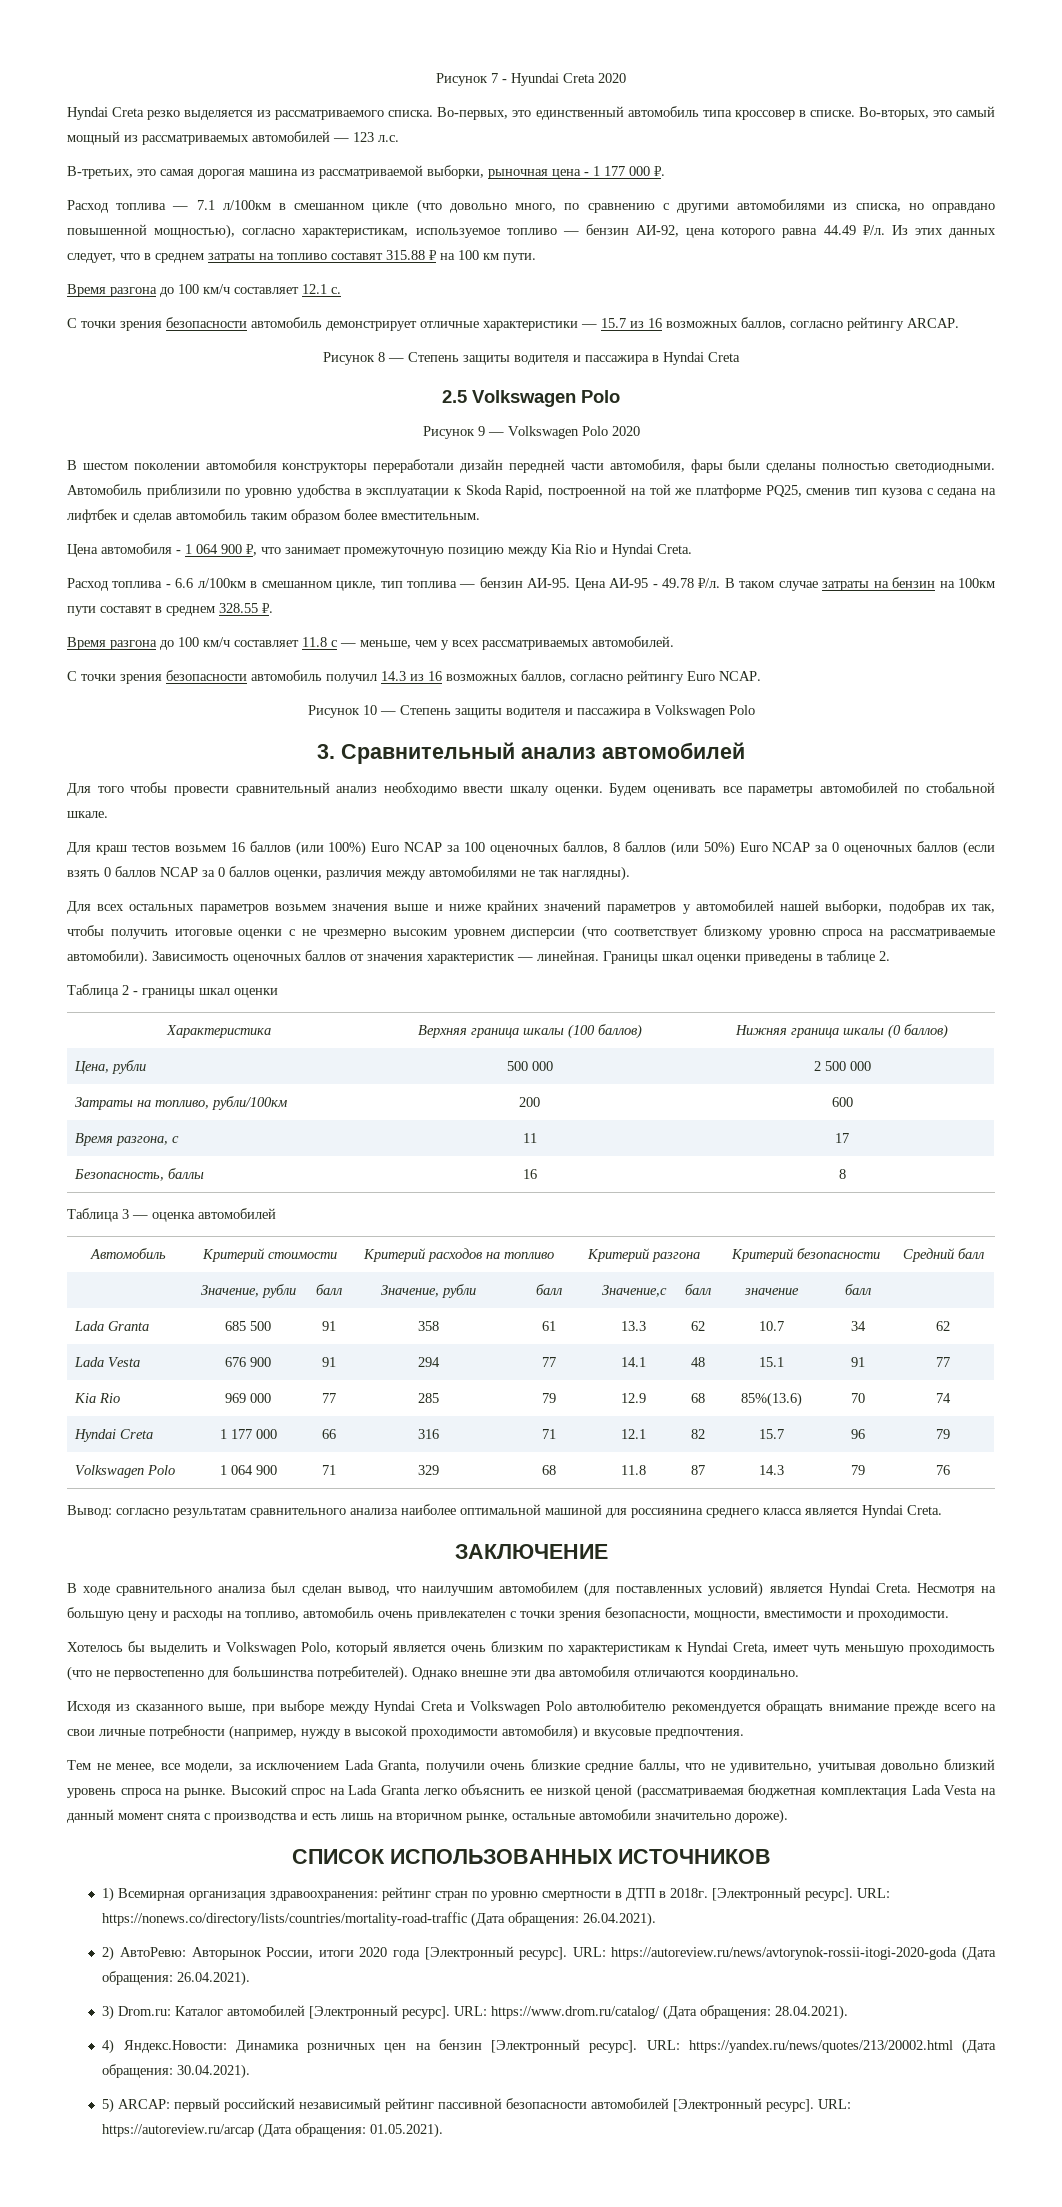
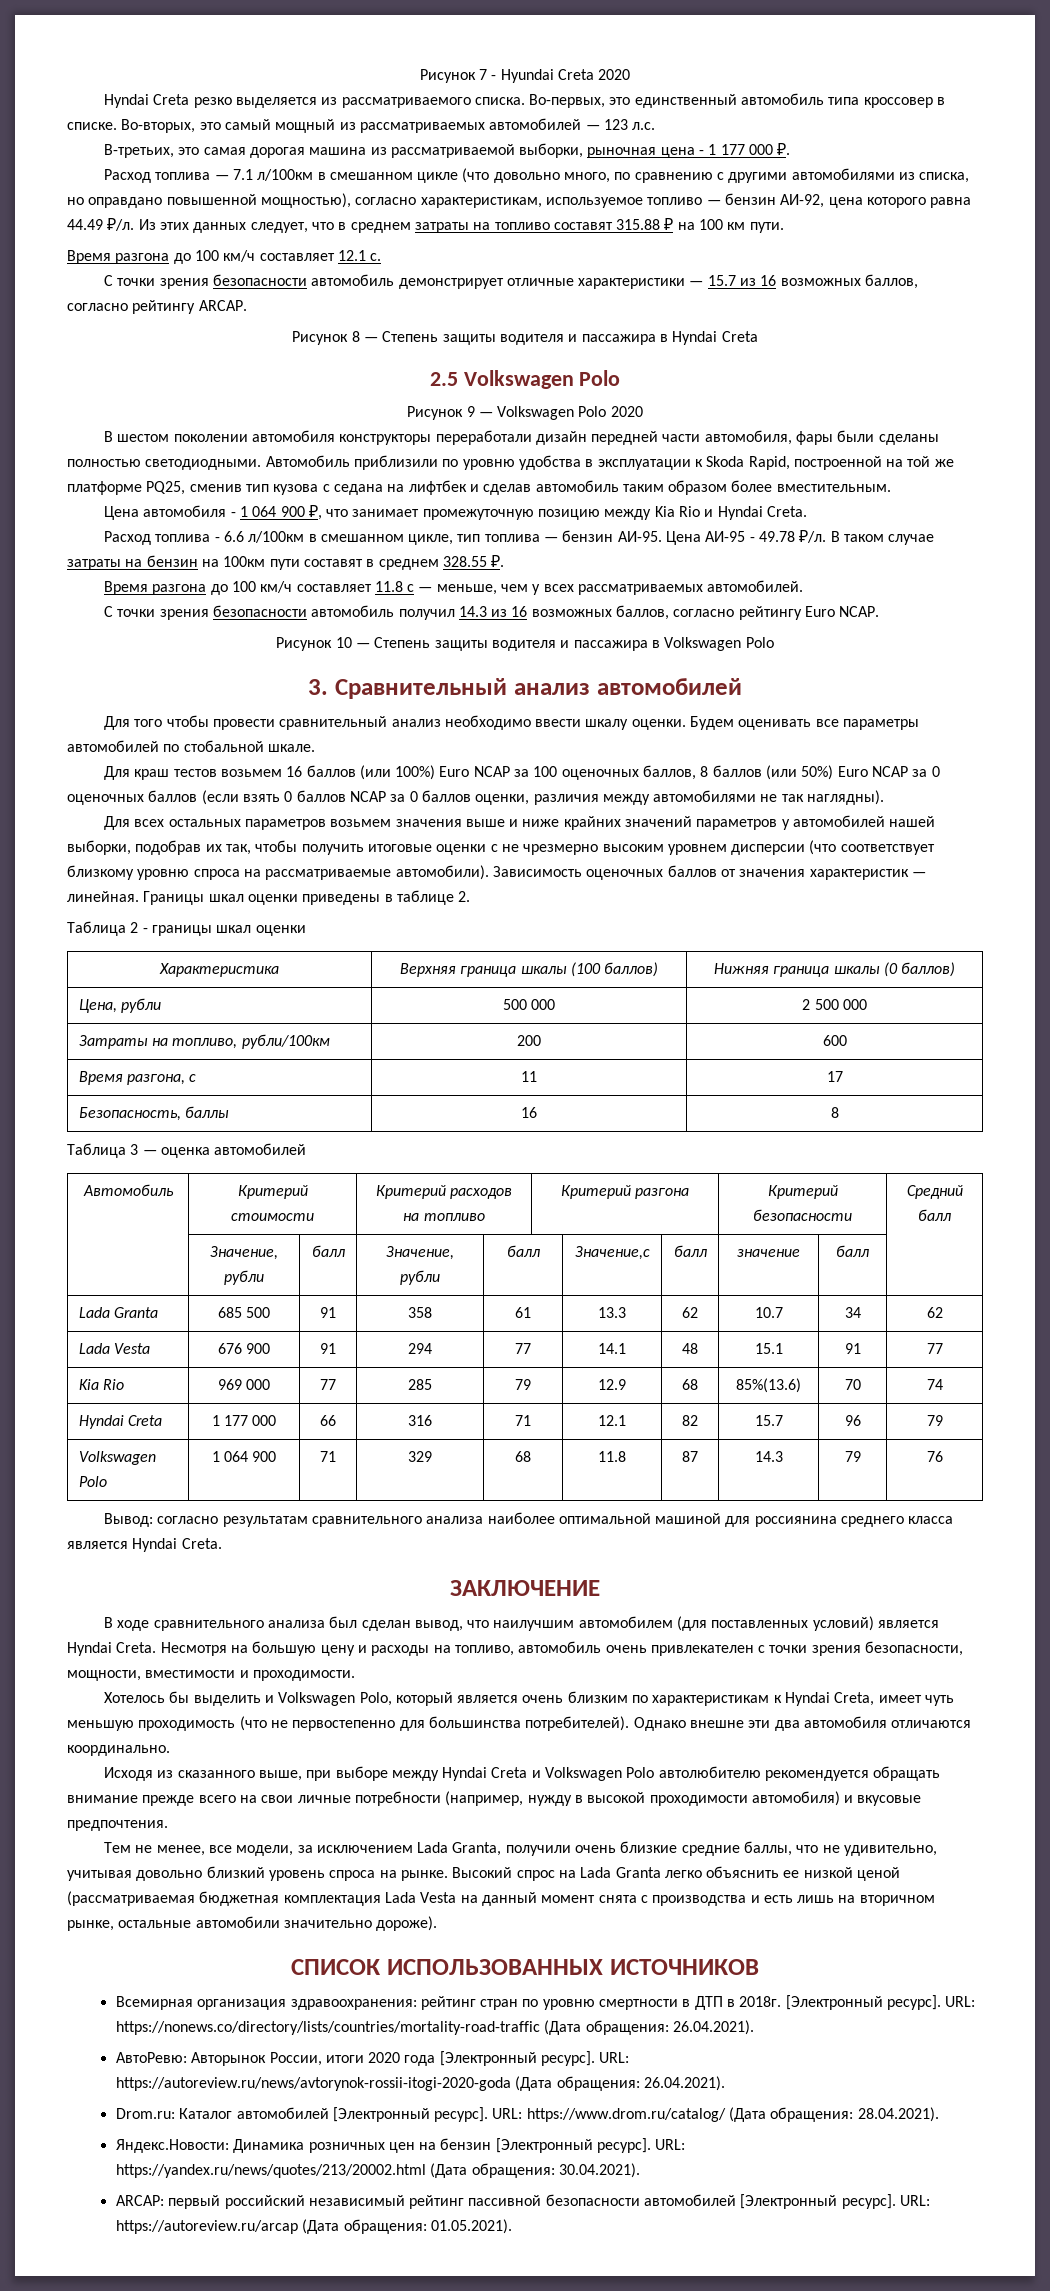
- 1) Всемирная организация здравоохранения: рейтинг стран по уровню смертности в ДТП в 2018г.
+ Всемирная организация здравоохранения: рейтинг стран по уровню смертности в ДТП в 2018г.
- 2) АвтоРевю: Авторынок России, итоги 2020 года [Электронный ресурс].
+ АвтоРевю: Авторынок России, итоги 2020 года [Электронный ресурс].
- 3) Drom.ru: Каталог автомобилей [Электронный ресурс].
+ Drom.ru: Каталог автомобилей [Электронный ресурс].
- 4) Яндекс.Новости: Динамика розничных цен на бензин [Электронный ресурс].
+ Яндекс.Новости: Динамика розничных цен на бензин [Электронный ресурс].
- 5) ARCAP: первый российский независимый рейтинг пассивной безопасности автомобилей [Электронный ресурс].
+ ARCAP: первый российский независимый рейтинг пассивной безопасности автомобилей [Электронный ресурс].

